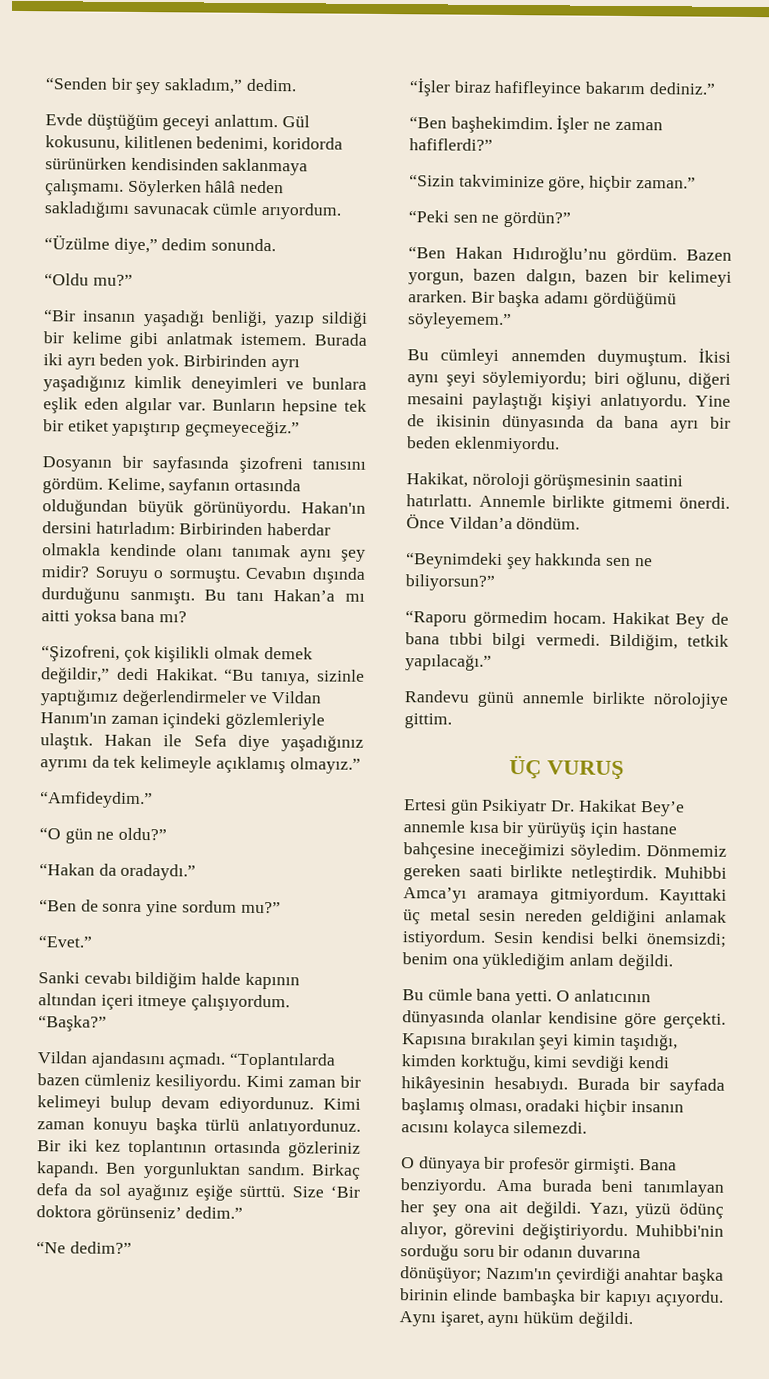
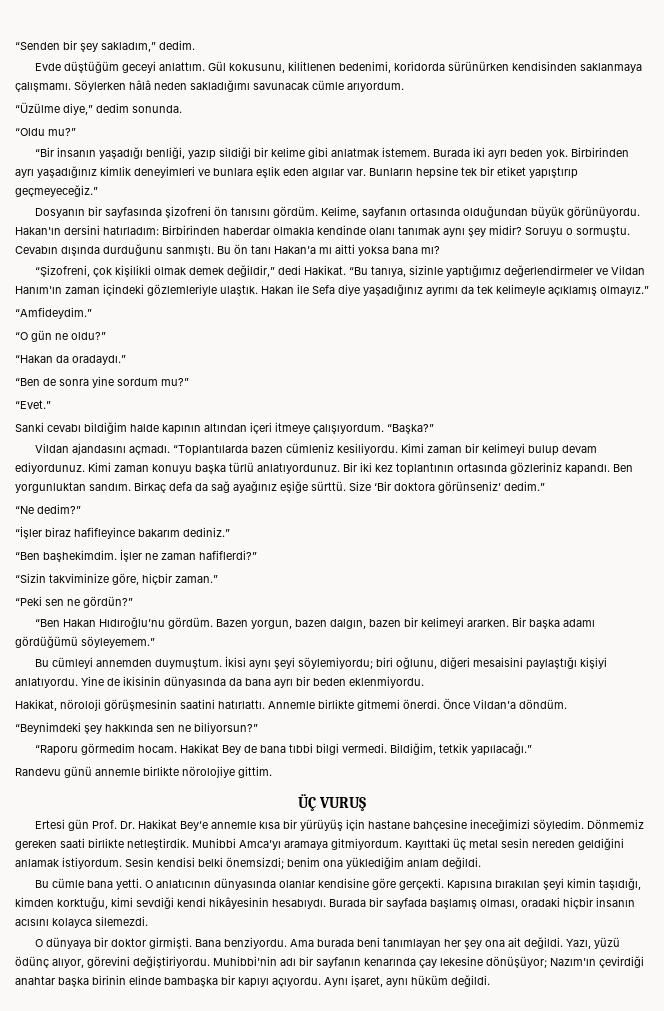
- Dosyanın bir sayfasında şizofreni tanısını gördüm.
+ Dosyanın bir sayfasında şizofreni ön tanısını gördüm.
- Bu tanı Hakan’a mı aitti yoksa bana mı?
+ Bu ön tanı Hakan’a mı aitti yoksa bana mı?
- Birkaç defa da sol ayağınız eşiğe sürttü.
+ Birkaç defa da sağ ayağınız eşiğe sürttü.
- İkisi aynı şeyi söylemiyordu; biri oğlunu, diğeri mesaini paylaştığı kişiyi anlatıyordu.
+ İkisi aynı şeyi söylemiyordu; biri oğlunu, diğeri mesaisini paylaştığı kişiyi anlatıyordu.
- Ertesi gün Psikiyatr Dr. Hakikat Bey’e annemle kısa bir yürüyüş için hastane bahçesine ineceğimizi söyledim.
+ Ertesi gün Prof. Dr. Hakikat Bey’e annemle kısa bir yürüyüş için hastane bahçesine ineceğimizi söyledim.
- O dünyaya bir profesör girmişti.
+ O dünyaya bir doktor girmişti.
- Muhibbi'nin sorduğu soru bir odanın duvarına dönüşüyor; Nazım'ın çevirdiği anahtar başka birinin elinde bambaşka bir kapıyı açıyordu.
+ Muhibbi'nin adı bir sayfanın kenarında çay lekesine dönüşüyor; Nazım'ın çevirdiği anahtar başka birinin elinde bambaşka bir kapıyı açıyordu.

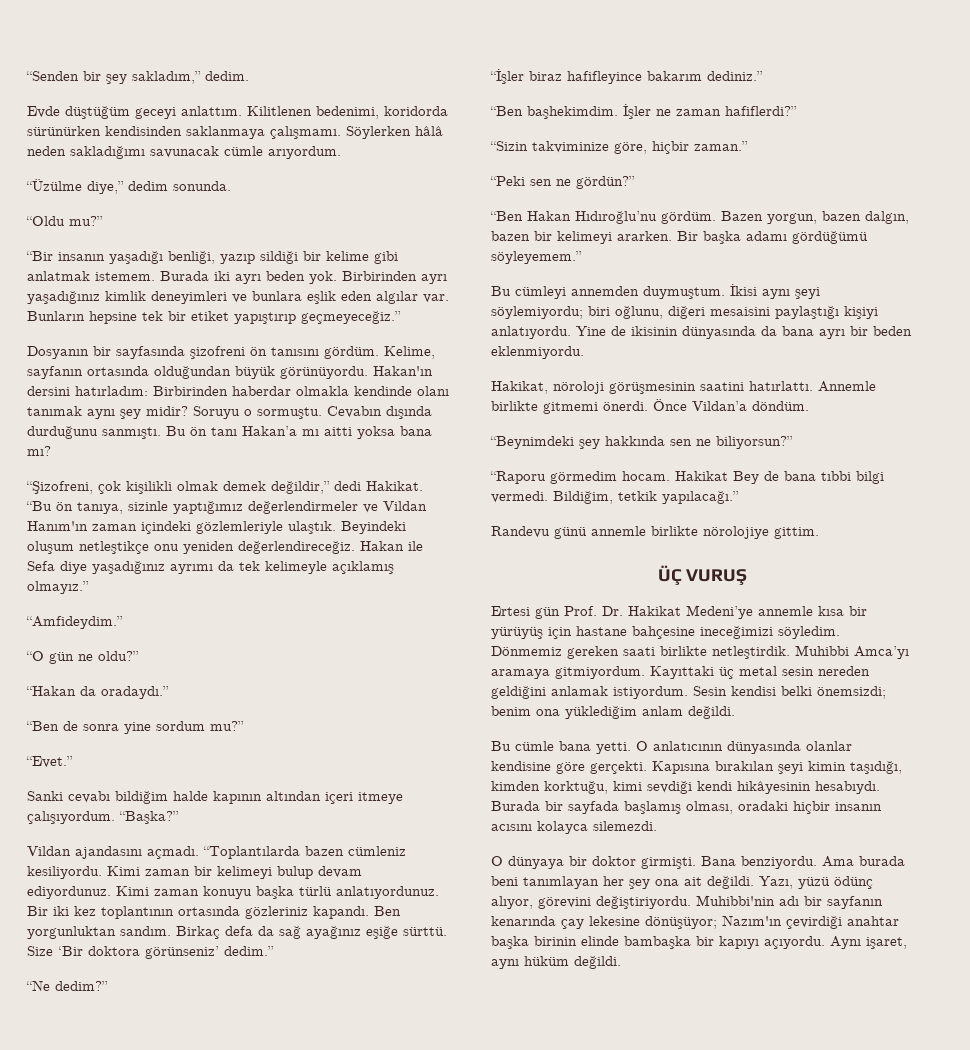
- Gül kokusunu, kilitlenen bedenimi, koridorda sürünürken kendisinden saklanmaya çalışmamı.
+ Kilitlenen bedenimi, koridorda sürünürken kendisinden saklanmaya çalışmamı.
- “Bu tanıya, sizinle yaptığımız değerlendirmeler ve Vildan Hanım'ın zaman içindeki gözlemleriyle ulaştık.
+ “Bu ön tanıya, sizinle yaptığımız değerlendirmeler ve Vildan Hanım'ın zaman içindeki gözlemleriyle ulaştık.
+ Beyindeki oluşum netleştikçe onu yeniden değerlendireceğiz.
- Ertesi gün Prof. Dr. Hakikat Bey’e annemle kısa bir yürüyüş için hastane bahçesine ineceğimizi söyledim.
+ Ertesi gün Prof. Dr. Hakikat Medeni’ye annemle kısa bir yürüyüş için hastane bahçesine ineceğimizi söyledim.

